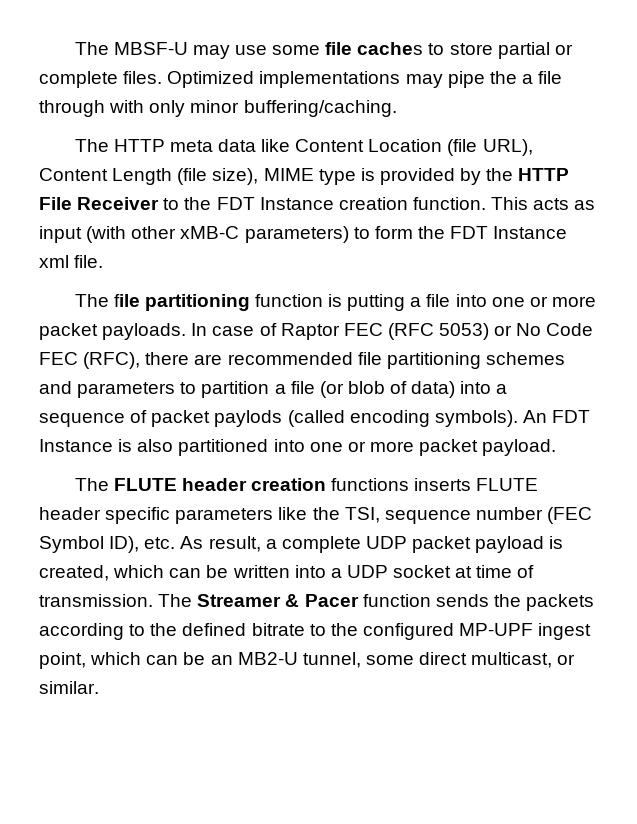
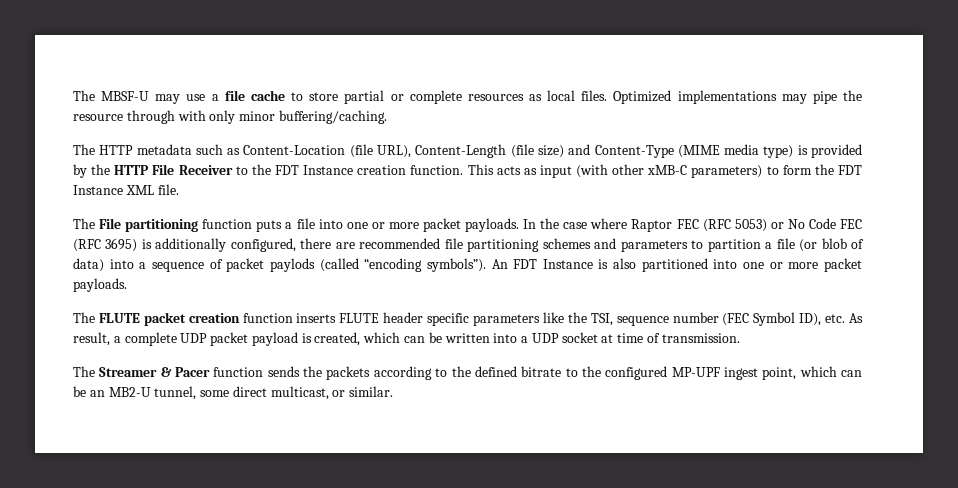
- The MBSF-U may use some file caches to store partial or complete files.
+ The MBSF-U may use a file cache to store partial or complete resources as local files.
- Optimized implementations may pipe the a file through with only minor buffering/caching.
+ Optimized implementations may pipe the resource through with only minor buffering/caching.
- The HTTP meta data like Content Location (file URL), Content Length (file size), MIME type is provided by the HTTP File Receiver to the FDT Instance creation function.
+ The HTTP metadata such as Content-Location (file URL), Content-Length (file size) and Content-Type (MIME media type) is provided by the HTTP File Receiver to the FDT Instance creation function.
- This acts as input (with other xMB-C parameters) to form the FDT Instance xml file.
+ This acts as input (with other xMB-C parameters) to form the FDT Instance XML file.
- The file partitioning function is putting a file into one or more packet payloads.
+ The File partitioning function puts a file into one or more packet payloads.
- In case of Raptor FEC (RFC 5053) or No Code FEC (RFC), there are recommended file partitioning schemes and parameters to partition a file (or blob of data) into a sequence of packet paylods (called encoding symbols).
+ In the case where Raptor FEC (RFC 5053) or No Code FEC (RFC 3695) is additionally configured, there are recommended file partitioning schemes and parameters to partition a file (or blob of data) into a sequence of packet paylods (called “encoding symbols”).
- An FDT Instance is also partitioned into one or more packet payload.
+ An FDT Instance is also partitioned into one or more packet payloads.
- The FLUTE header creation functions inserts FLUTE header specific parameters like the TSI, sequence number (FEC Symbol ID), etc. As result, a complete UDP packet payload is created, which can be written into a UDP socket at time of transmission. The Streamer & Pacer function sends the packets according to the defined bitrate to the configured MP-UPF ingest point, which can be an MB2-U tunnel, some direct multicast, or similar.
+ The FLUTE packet creation function inserts FLUTE header specific parameters like the TSI, sequence number (FEC Symbol ID), etc. As result, a complete UDP packet payload is created, which can be written into a UDP socket at time of transmission.
+ The Streamer & Pacer function sends the packets according to the defined bitrate to the configured MP-UPF ingest point, which can be an MB2-U tunnel, some direct multicast, or similar.

